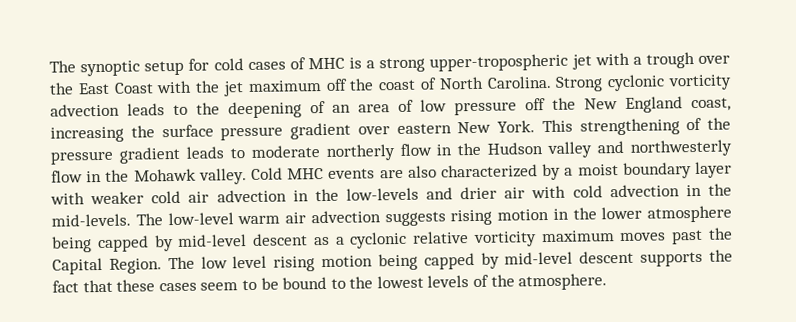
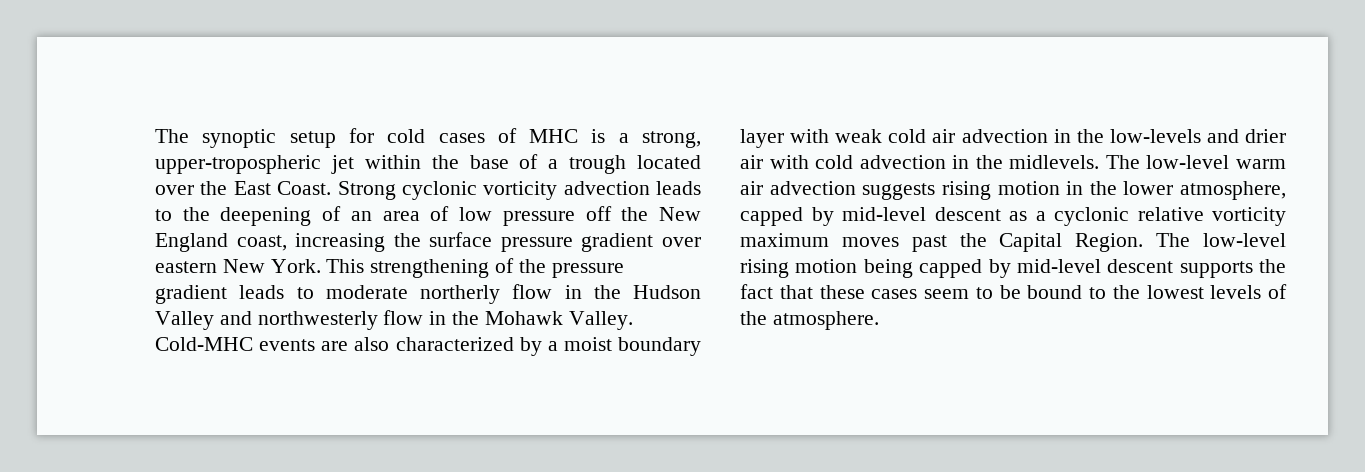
- The synoptic setup for cold cases of MHC is a strong upper-tropospheric jet with a trough over the East Coast with the jet maximum off the coast of North Carolina.
+ The synoptic setup for cold cases of MHC is a strong, upper-tropospheric jet within the base of a trough located over the East Coast.
- This strengthening of the pressure gradient leads to moderate northerly flow in the Hudson valley and northwesterly flow in the Mohawk valley. Cold MHC events are also characterized by a moist boundary layer with weaker cold air advection in the low-levels and drier air with cold advection in the mid-levels.
+ This strengthening of the pressure gradient leads to moderate northerly flow in the Hudson Valley and northwesterly flow in the Mohawk Valley. Cold-MHC events are also characterized by a moist boundary layer with weak cold air advection in the low-levels and drier air with cold advection in the midlevels.
- The low-level warm air advection suggests rising motion in the lower atmosphere being capped by mid-level descent as a cyclonic relative vorticity maximum moves past the Capital Region.
+ The low-level warm air advection suggests rising motion in the lower atmosphere, capped by mid-level descent as a cyclonic relative vorticity maximum moves past the Capital Region.
- The low level rising motion being capped by mid-level descent supports the fact that these cases seem to be bound to the lowest levels of the atmosphere.
+ The low-level rising motion being capped by mid-level descent supports the fact that these cases seem to be bound to the lowest levels of the atmosphere.

